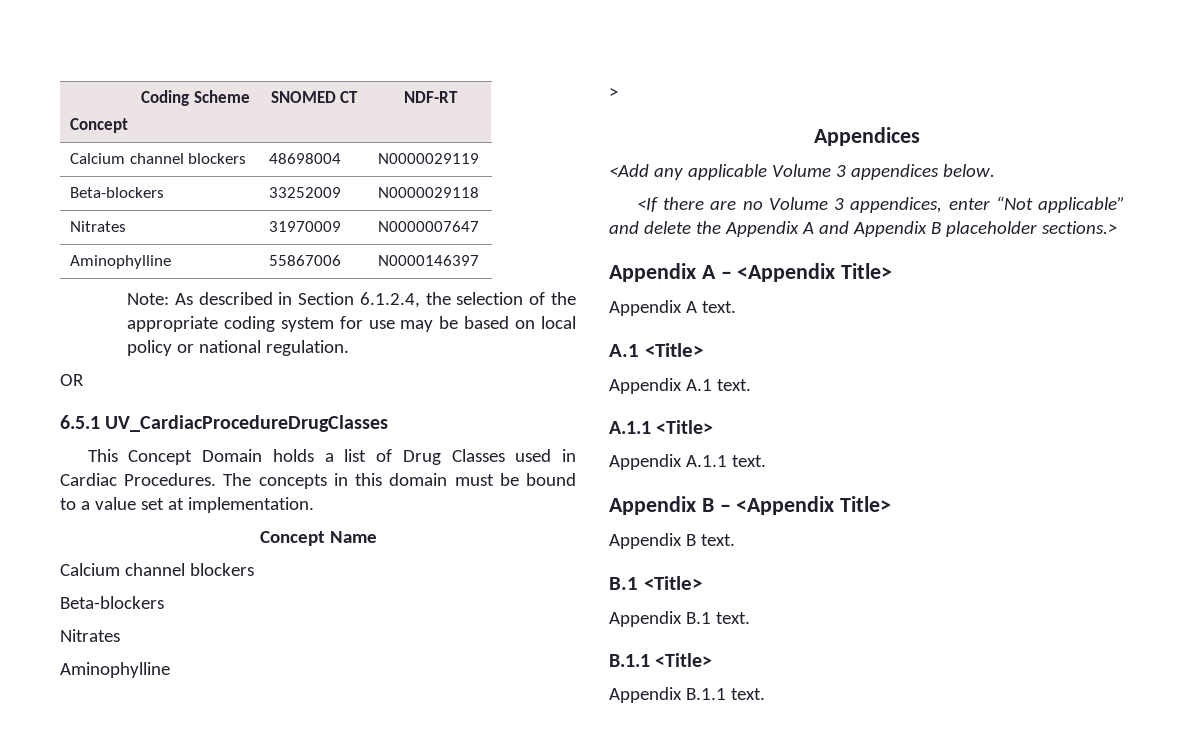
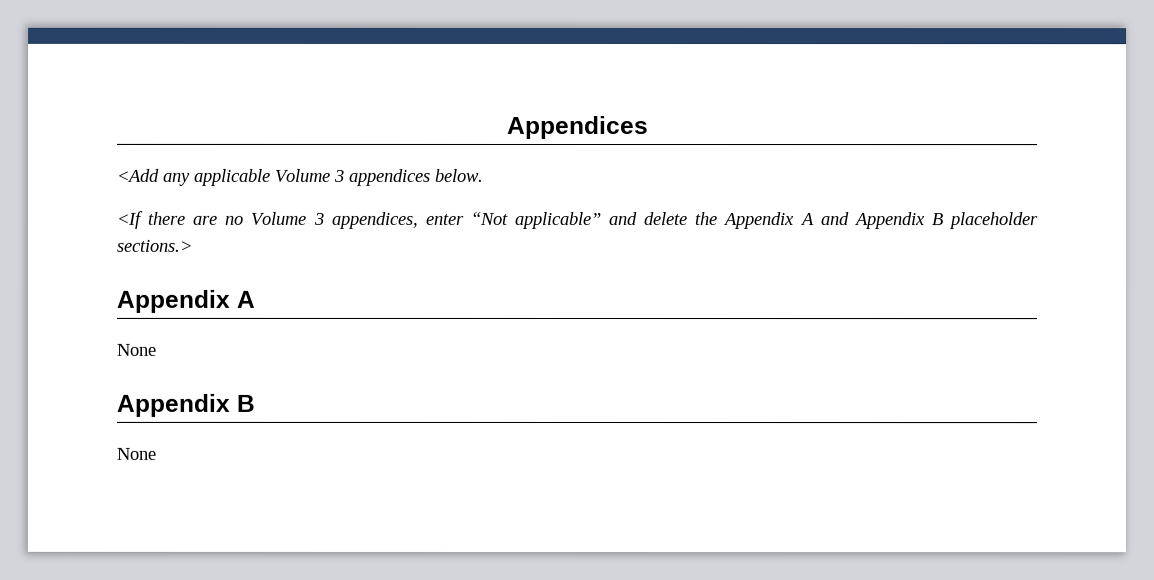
- Coding Scheme
- Concept | SNOMED CT | NDF-RT
- Calcium channel blockers | 48698004 | N0000029119
- Beta-blockers | 33252009 | N0000029118
- Nitrates | 31970009 | N0000007647
- Aminophylline | 55867006 | N0000146397
- Note: As described in Section 6.1.2.4, the selection of the appropriate coding system for use may be based on local policy or national regulation.
- OR
- 6.5.1 UV_CardiacProcedureDrugClasses
- This Concept Domain holds a list of Drug Classes used in Cardiac Procedures. The concepts in this domain must be bound to a value set at implementation.
- Concept Name
- Calcium channel blockers
- Beta-blockers
- Nitrates
- Aminophylline
- >
  <If there are no Volume 3 appendices, enter “Not applicable” and delete the Appendix A and Appendix B placeholder sections.>
- Appendix A – <Appendix Title>
- Appendix A text.
- A.1 <Title>
- Appendix A.1 text.
- A.1.1 <Title>
- Appendix A.1.1 text.
- Appendix B – <Appendix Title>
- Appendix B text.
- B.1 <Title>
- Appendix B.1 text.
- B.1.1 <Title>
- Appendix B.1.1 text.
+ Appendix A
+ None
+ Appendix B
+ None

